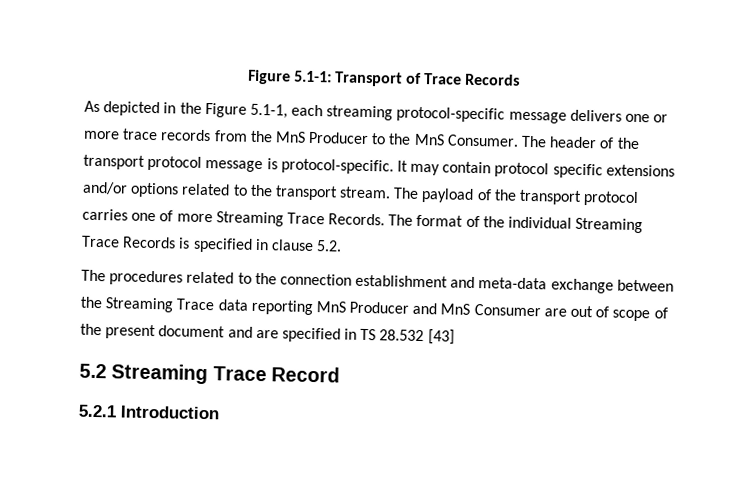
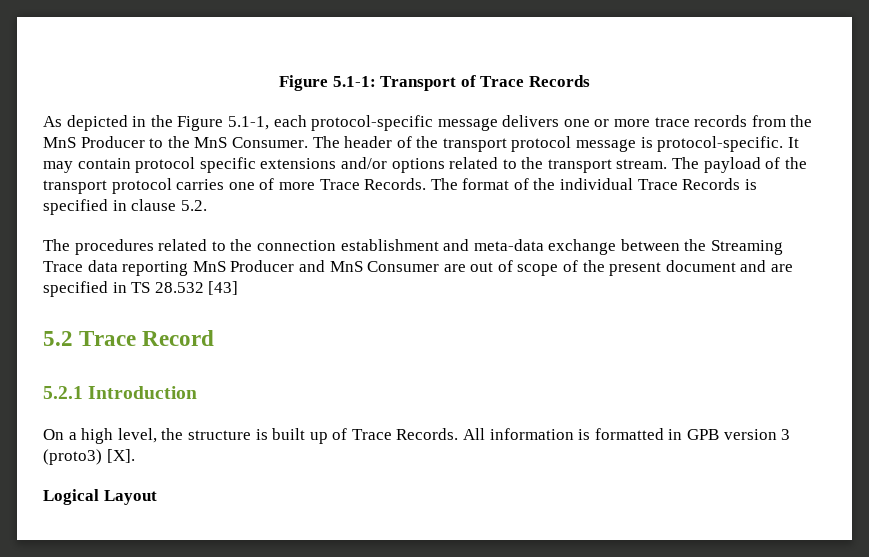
- As depicted in the Figure 5.1-1, each streaming protocol-specific message delivers one or more trace records from the MnS Producer to the MnS Consumer.
+ As depicted in the Figure 5.1-1, each protocol-specific message delivers one or more trace records from the MnS Producer to the MnS Consumer.
- The payload of the transport protocol carries one of more Streaming Trace Records.
+ The payload of the transport protocol carries one of more Trace Records.
- The format of the individual Streaming Trace Records is specified in clause 5.2.
+ The format of the individual Trace Records is specified in clause 5.2.
- 5.2 Streaming Trace Record
+ 5.2 Trace Record
+ On a high level, the structure is built up of Trace Records. All information is formatted in GPB version 3 (proto3) [X].
+ Logical Layout

